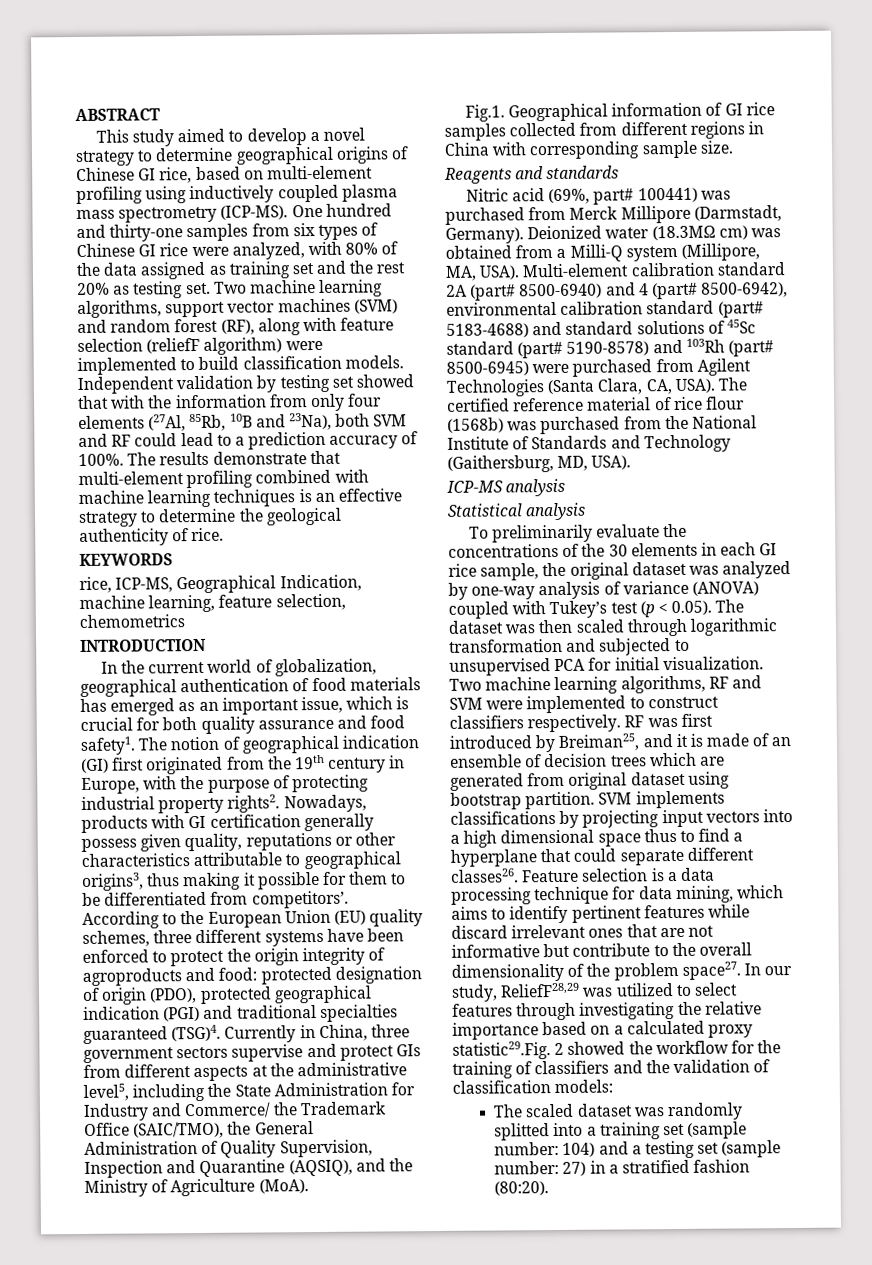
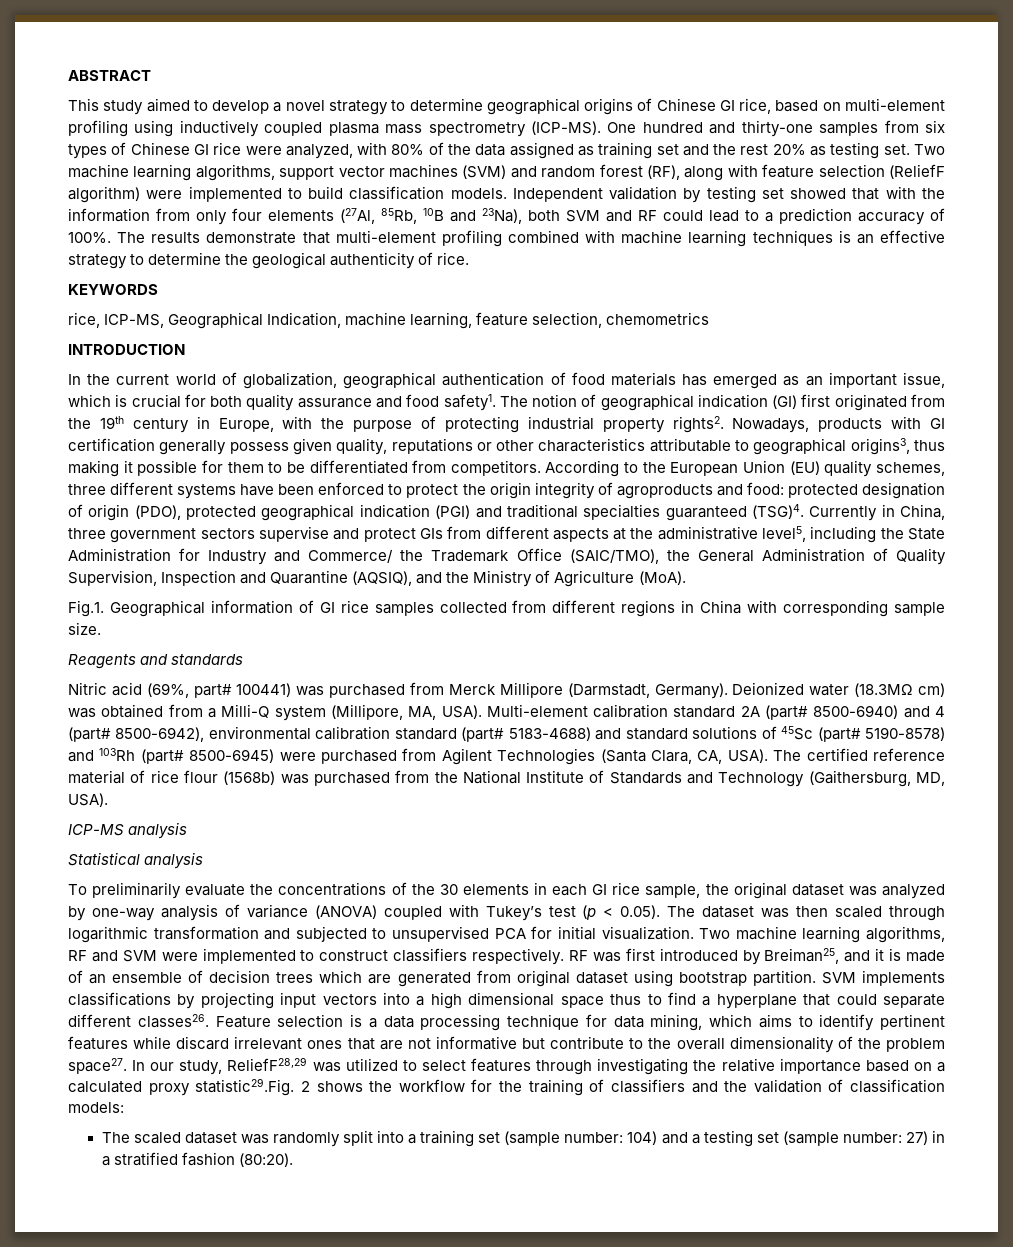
- Two machine learning algorithms, support vector machines (SVM) and random forest (RF), along with feature selection (reliefF algorithm) were implemented to build classification models.
+ Two machine learning algorithms, support vector machines (SVM) and random forest (RF), along with feature selection (ReliefF algorithm) were implemented to build classification models.
- Nowadays, products with GI certification generally possess given quality, reputations or other characteristics attributable to geographical origins3, thus making it possible for them to be differentiated from competitors’.
+ Nowadays, products with GI certification generally possess given quality, reputations or other characteristics attributable to geographical origins3, thus making it possible for them to be differentiated from competitors.
- Multi-element calibration standard 2A (part# 8500-6940) and 4 (part# 8500-6942), environmental calibration standard (part# 5183-4688) and standard solutions of 45Sc standard (part# 5190-8578) and 103Rh (part# 8500-6945) were purchased from Agilent Technologies (Santa Clara, CA, USA).
+ Multi-element calibration standard 2A (part# 8500-6940) and 4 (part# 8500-6942), environmental calibration standard (part# 5183-4688) and standard solutions of 45Sc (part# 5190-8578) and 103Rh (part# 8500-6945) were purchased from Agilent Technologies (Santa Clara, CA, USA).
- In our study, ReliefF28,29 was utilized to select features through investigating the relative importance based on a calculated proxy statistic29.Fig. 2 showed the workflow for the training of classifiers and the validation of classification models:
+ In our study, ReliefF28,29 was utilized to select features through investigating the relative importance based on a calculated proxy statistic29.Fig. 2 shows the workflow for the training of classifiers and the validation of classification models:
- The scaled dataset was randomly splitted into a training set (sample number: 104) and a testing set (sample number: 27) in a stratified fashion (80:20).
+ The scaled dataset was randomly split into a training set (sample number: 104) and a testing set (sample number: 27) in a stratified fashion (80:20).

